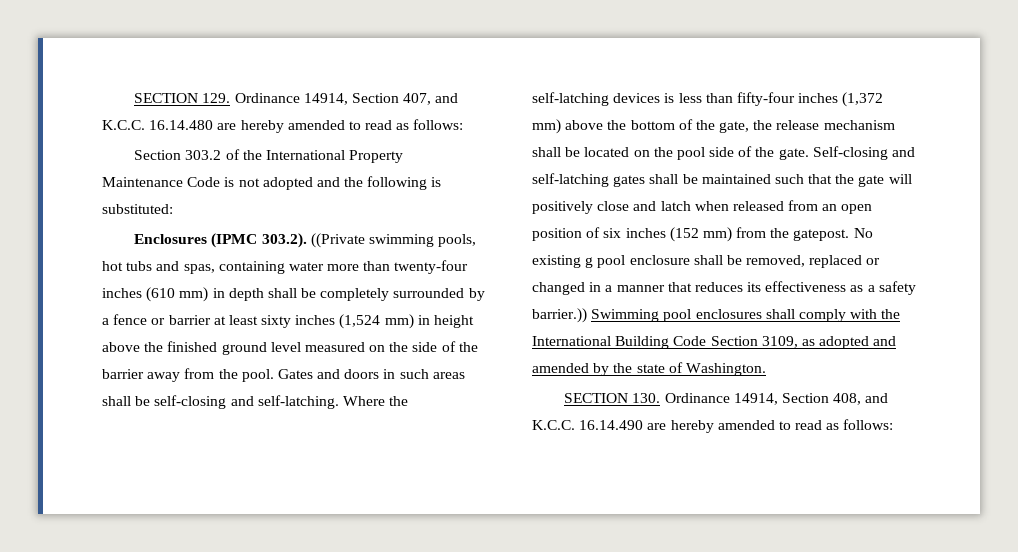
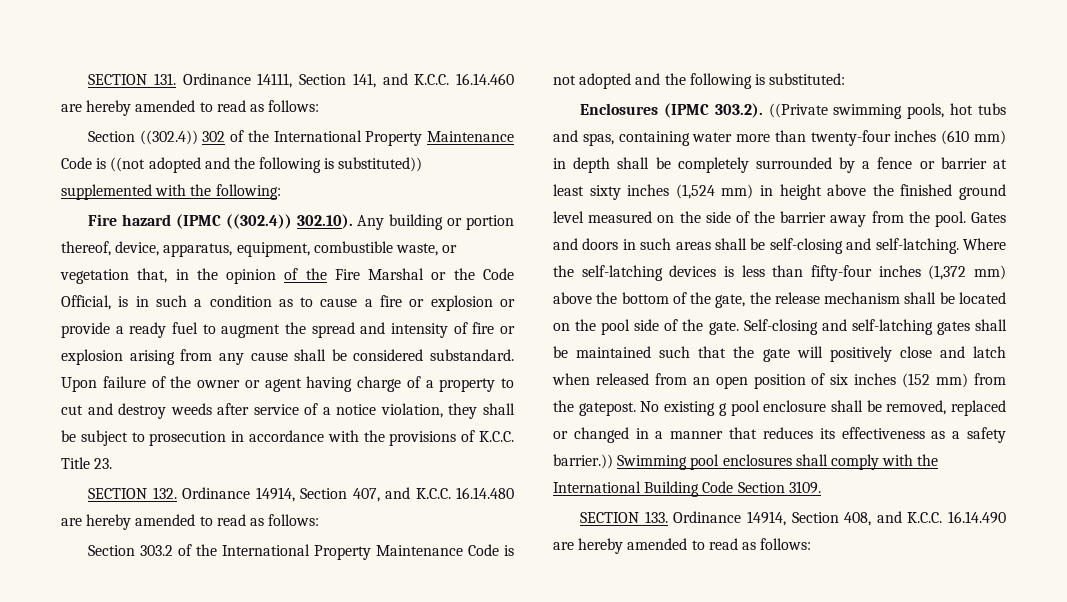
- SECTION 129. Ordinance 14914, Section 407, and K.C.C. 16.14.480 are hereby amended to read as follows:
+ SECTION 131. Ordinance 14111, Section 141, and K.C.C. 16.14.460 are hereby amended to read as follows:
+ Section ((302.4)) 302 of the International Property Maintenance Code is ((not adopted and the following is substituted)) supplemented with the following:
+ Fire hazard (IPMC ((302.4)) 302.10). Any building or portion thereof, device, apparatus, equipment, combustible waste, or vegetation that, in the opinion of the Fire Marshal or the Code Official, is in such a condition as to cause a fire or explosion or provide a ready fuel to augment the spread and intensity of fire or explosion arising from any cause shall be considered substandard. Upon failure of the owner or agent having charge of a property to cut and destroy weeds after service of a notice violation, they shall be subject to prosecution in accordance with the provisions of K.C.C. Title 23.
+ SECTION 132. Ordinance 14914, Section 407, and K.C.C. 16.14.480 are hereby amended to read as follows:
- Swimming pool enclosures shall comply with the International Building Code Section 3109, as adopted and amended by the state of Washington.
- SECTION 130. Ordinance 14914, Section 408, and K.C.C. 16.14.490 are hereby amended to read as follows:
+ Swimming pool enclosures shall comply with the International Building Code Section 3109.
+ SECTION 133. Ordinance 14914, Section 408, and K.C.C. 16.14.490 are hereby amended to read as follows:

